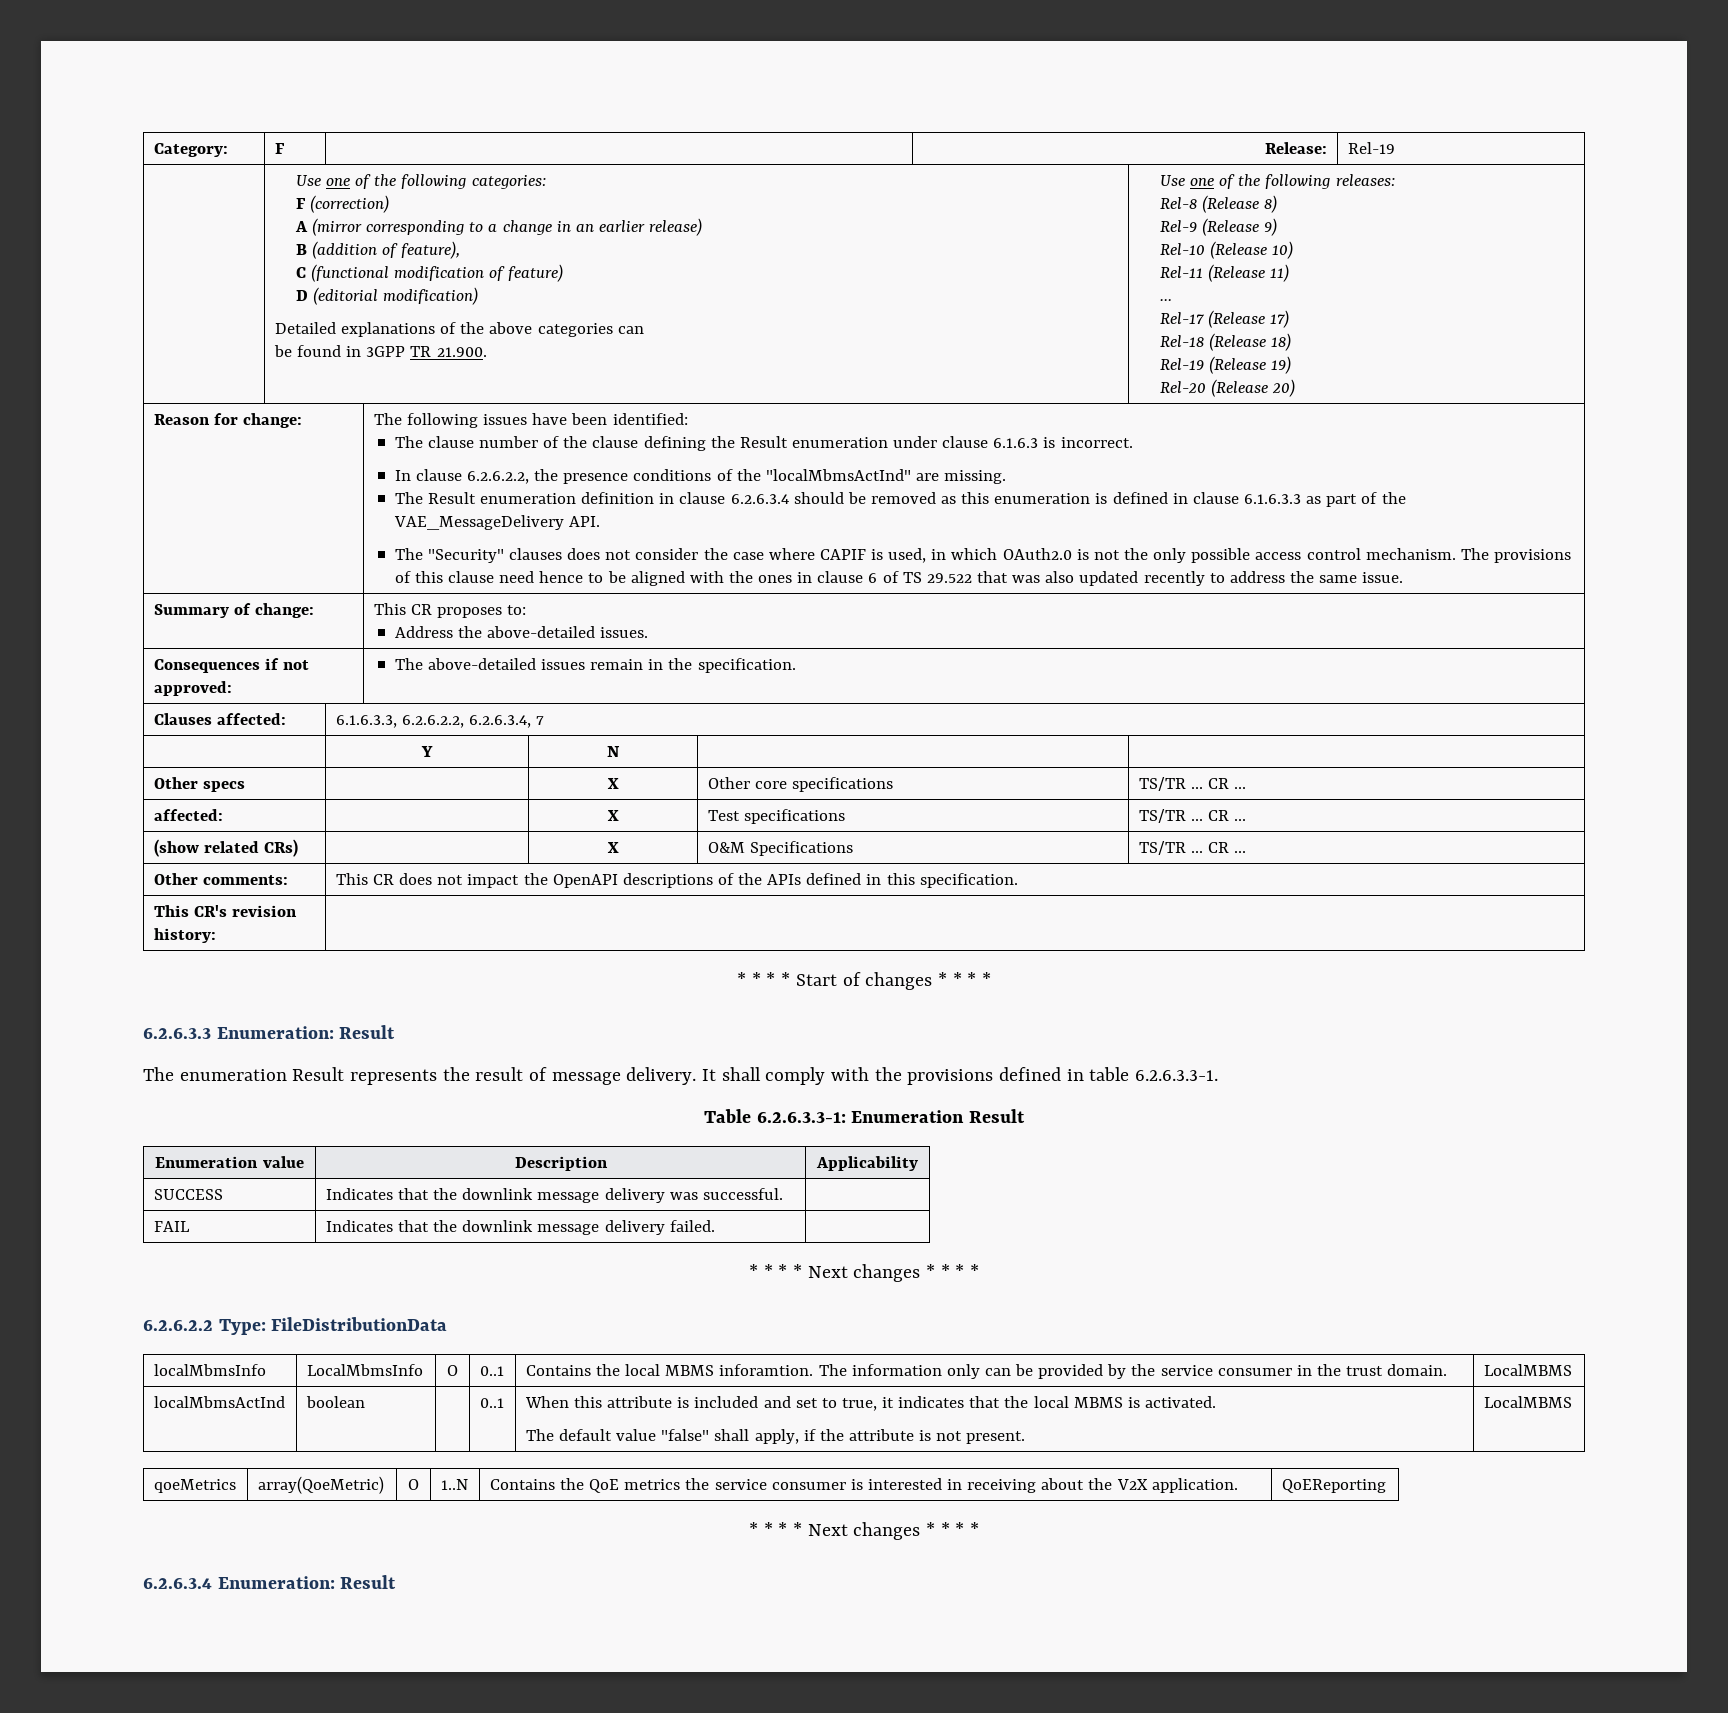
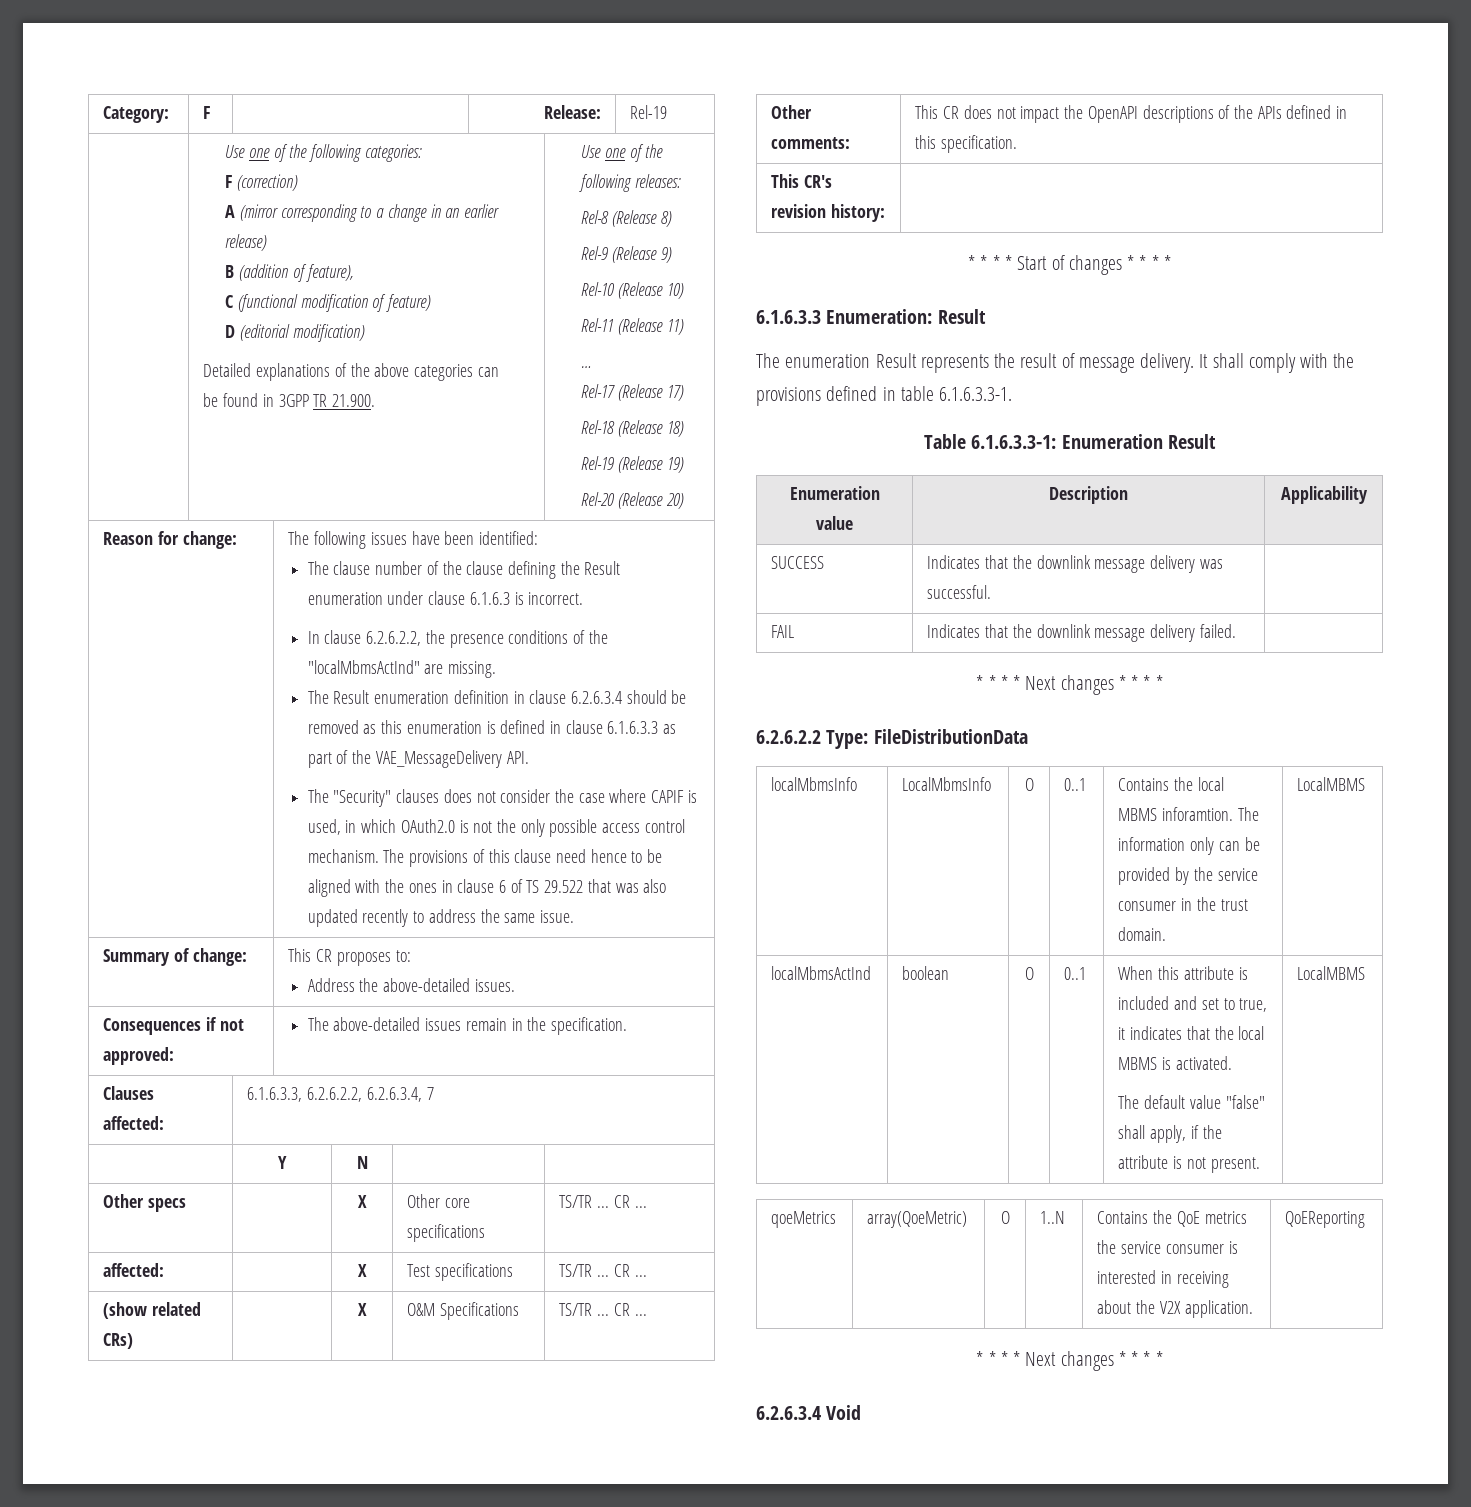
- 6.2.6.3.3 Enumeration: Result
+ 6.1.6.3.3 Enumeration: Result
- It shall comply with the provisions defined in table 6.2.6.3.3-1.
+ It shall comply with the provisions defined in table 6.1.6.3.3-1.
- Table 6.2.6.3.3-1: Enumeration Result
+ Table 6.1.6.3.3-1: Enumeration Result
- localMbmsActInd | boolean | | 0..1 | When this attribute is included and set to true, it indicates that the local MBMS is activated.
+ localMbmsActInd | boolean | O | 0..1 | When this attribute is included and set to true, it indicates that the local MBMS is activated.
- 6.2.6.3.4 Enumeration: Result
+ 6.2.6.3.4 Void

